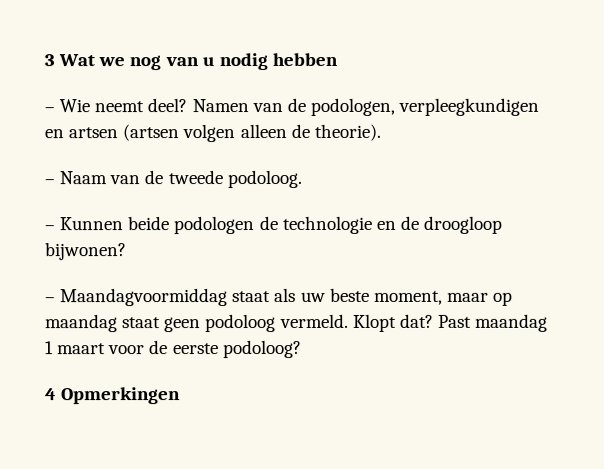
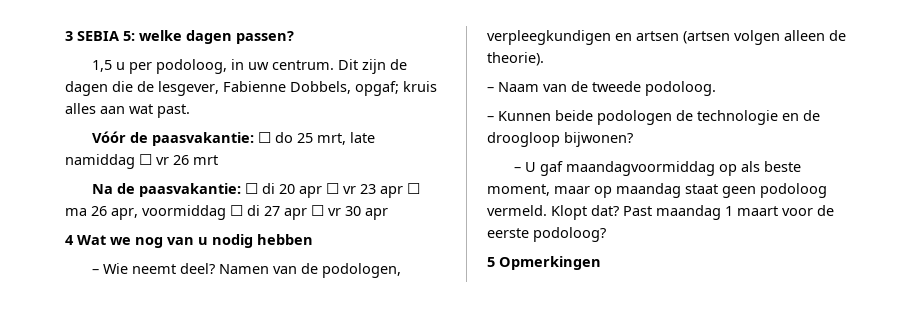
- 3 Wat we nog van u nodig hebben
+ 3 SEBIA 5: welke dagen passen?
+ 1,5 u per podoloog, in uw centrum. Dit zijn de dagen die de lesgever, Fabienne Dobbels, opgaf; kruis alles aan wat past.
+ Vóór de paasvakantie: ☐ do 25 mrt, late namiddag ☐ vr 26 mrt
+ Na de paasvakantie: ☐ di 20 apr ☐ vr 23 apr ☐ ma 26 apr, voormiddag ☐ di 27 apr ☐ vr 30 apr
+ 4 Wat we nog van u nodig hebben
- – Maandagvoormiddag staat als uw beste moment, maar op maandag staat geen podoloog vermeld.
+ – U gaf maandagvoormiddag op als beste moment, maar op maandag staat geen podoloog vermeld.
- 4 Opmerkingen
+ 5 Opmerkingen

